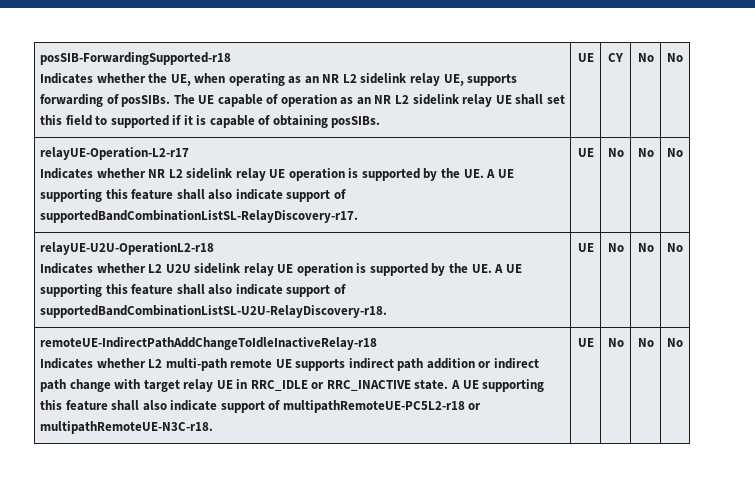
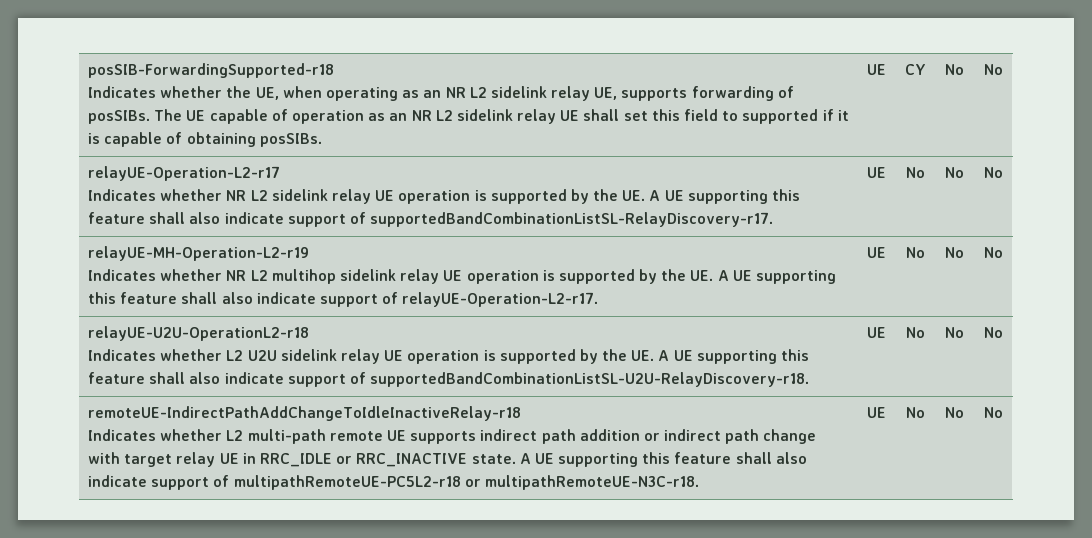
+ relayUE-MH-Operation-L2-r19
+ Indicates whether NR L2 multihop sidelink relay UE operation is supported by the UE. A UE supporting this feature shall also indicate support of relayUE-Operation-L2-r17. | UE | No | No | No

